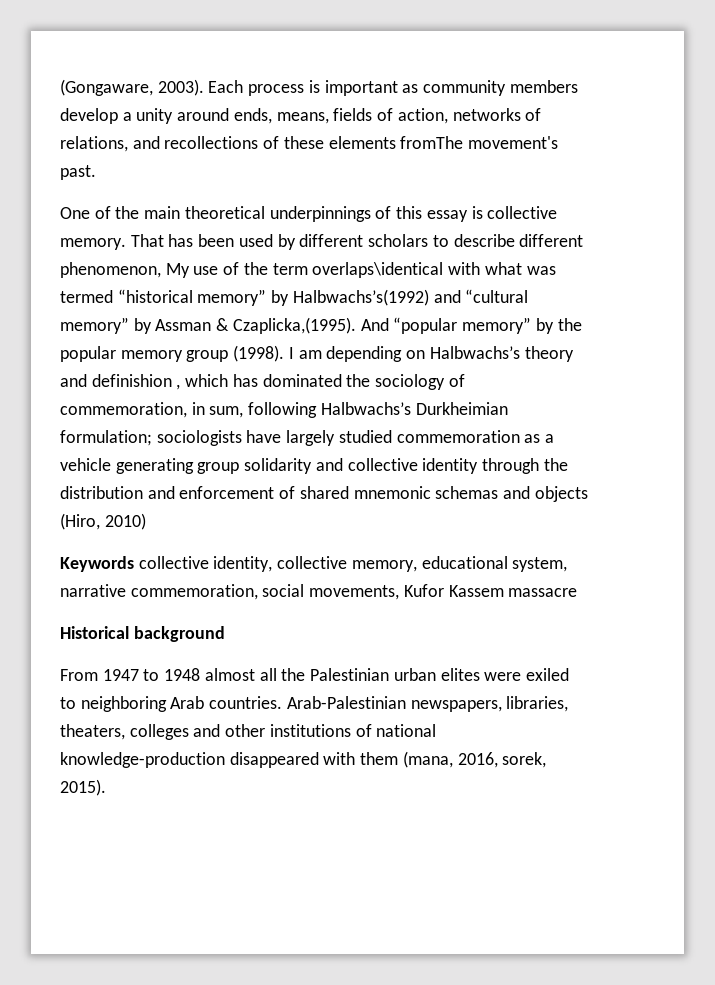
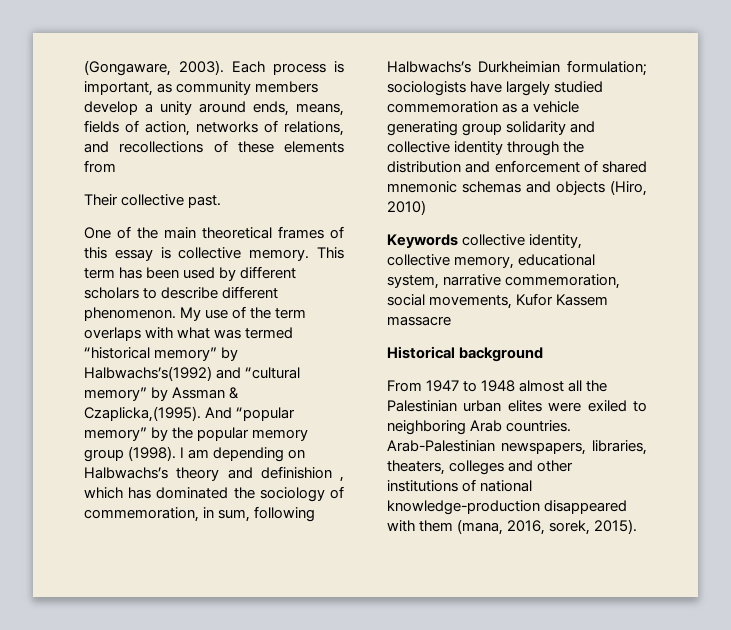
- Each process is important as community members develop a unity around ends, means, fields of action, networks of relations, and recollections of these elements fromThe movement's past.
+ Each process is important, as community members develop a unity around ends, means, fields of action, networks of relations, and recollections of these elements from
+ Their collective past.
- One of the main theoretical underpinnings of this essay is collective memory.
+ One of the main theoretical frames of this essay is collective memory.
- That has been used by different scholars to describe different phenomenon, My use of the term overlaps\identical with what was termed “historical memory” by Halbwachs’s(1992) and “cultural memory” by Assman & Czaplicka,(1995).
+ This term has been used by different scholars to describe different phenomenon. My use of the term overlaps with what was termed “historical memory” by Halbwachs’s(1992) and “cultural memory” by Assman & Czaplicka,(1995).

